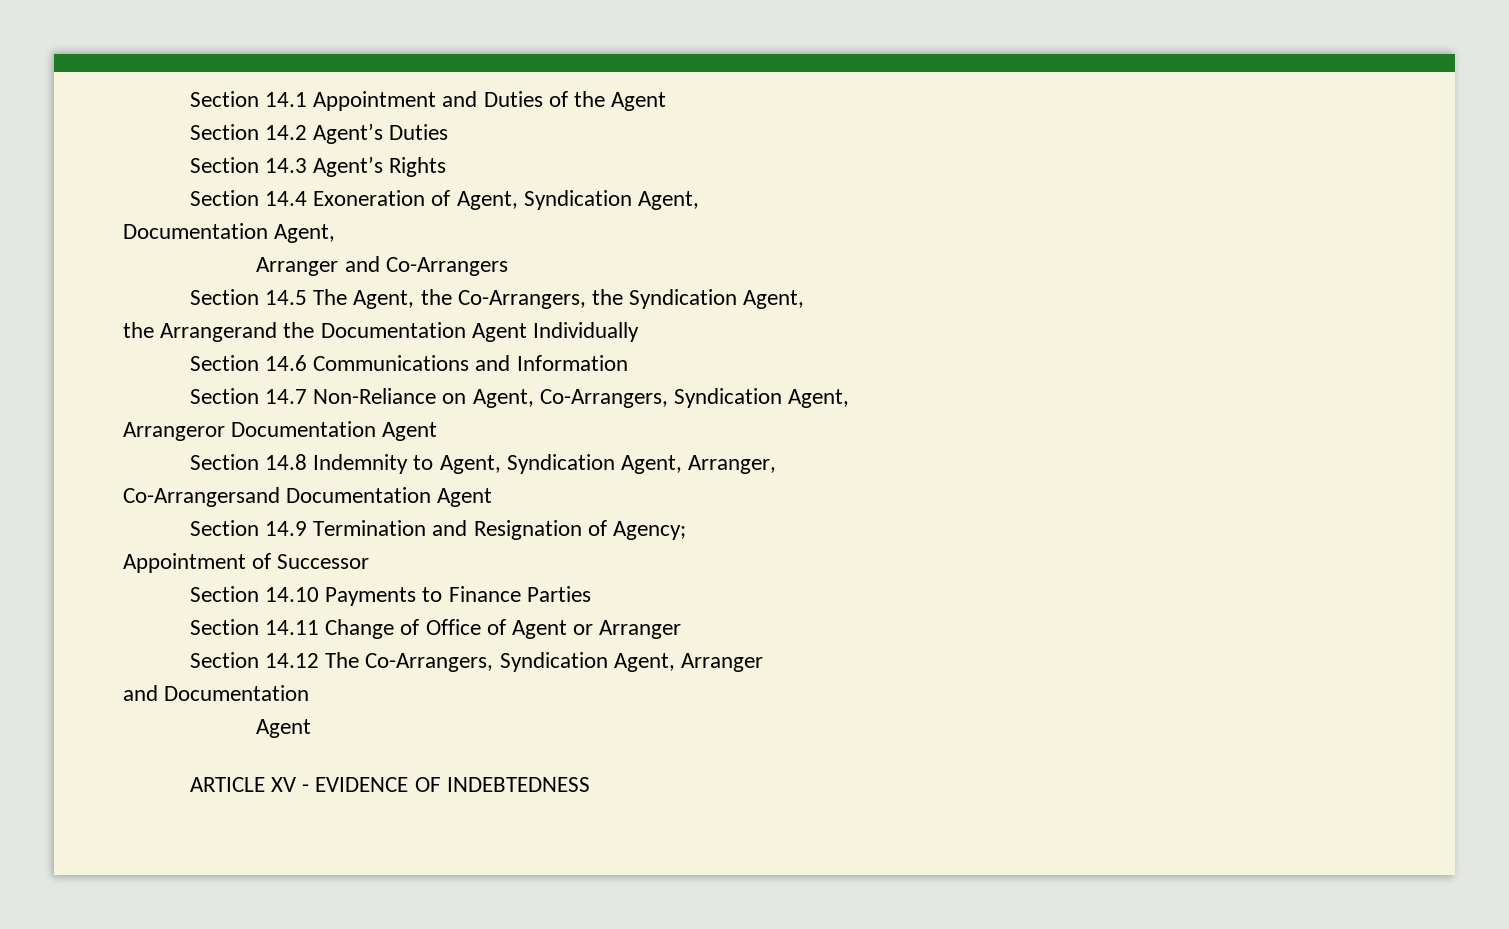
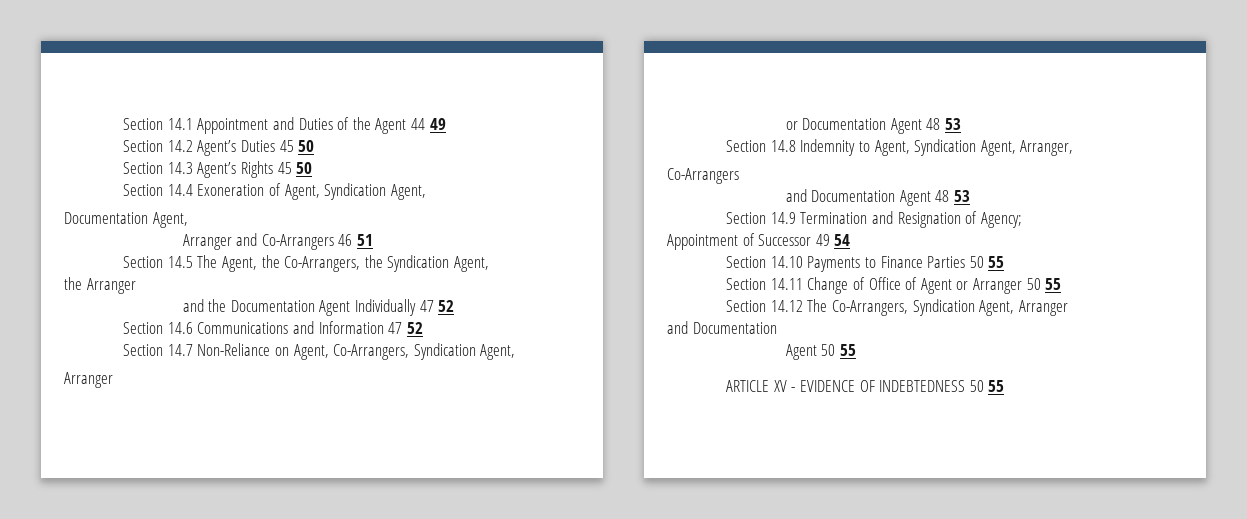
- Section 14.1 Appointment and Duties of the Agent
+ Section 14.1 Appointment and Duties of the Agent 44 49
- Section 14.2 Agent’s Duties
+ Section 14.2 Agent’s Duties 45 50
- Section 14.3 Agent’s Rights
+ Section 14.3 Agent’s Rights 45 50
- Arranger and Co-Arrangers
+ Arranger and Co-Arrangers 46 51
- the Arrangerand the Documentation Agent Individually
+ the Arranger
+ and the Documentation Agent Individually 47 52
- Section 14.6 Communications and Information
+ Section 14.6 Communications and Information 47 52
  Section 14.7 Non-Reliance on Agent, Co-Arrangers, Syndication Agent,
- Arrangeror Documentation Agent
+ Arranger
+ or Documentation Agent 48 53
  Section 14.8 Indemnity to Agent, Syndication Agent, Arranger,
- Co-Arrangersand Documentation Agent
+ Co-Arrangers
+ and Documentation Agent 48 53
- Appointment of Successor
+ Appointment of Successor 49 54
- Section 14.10 Payments to Finance Parties
+ Section 14.10 Payments to Finance Parties 50 55
- Section 14.11 Change of Office of Agent or Arranger
+ Section 14.11 Change of Office of Agent or Arranger 50 55
  Section 14.12 The Co-Arrangers, Syndication Agent, Arranger
  and Documentation
- Agent
+ Agent 50 55
- ARTICLE XV - EVIDENCE OF INDEBTEDNESS
+ ARTICLE XV - EVIDENCE OF INDEBTEDNESS 50 55

